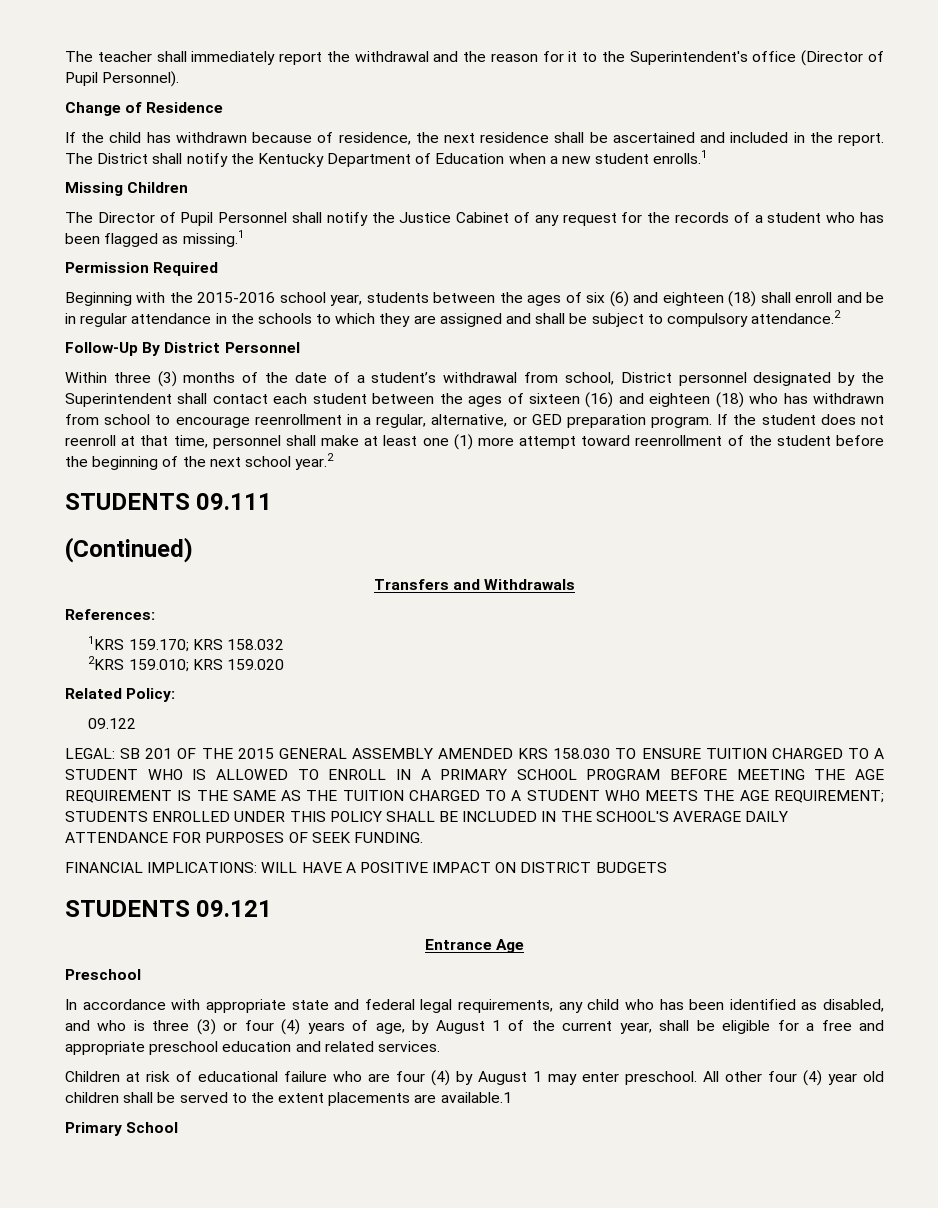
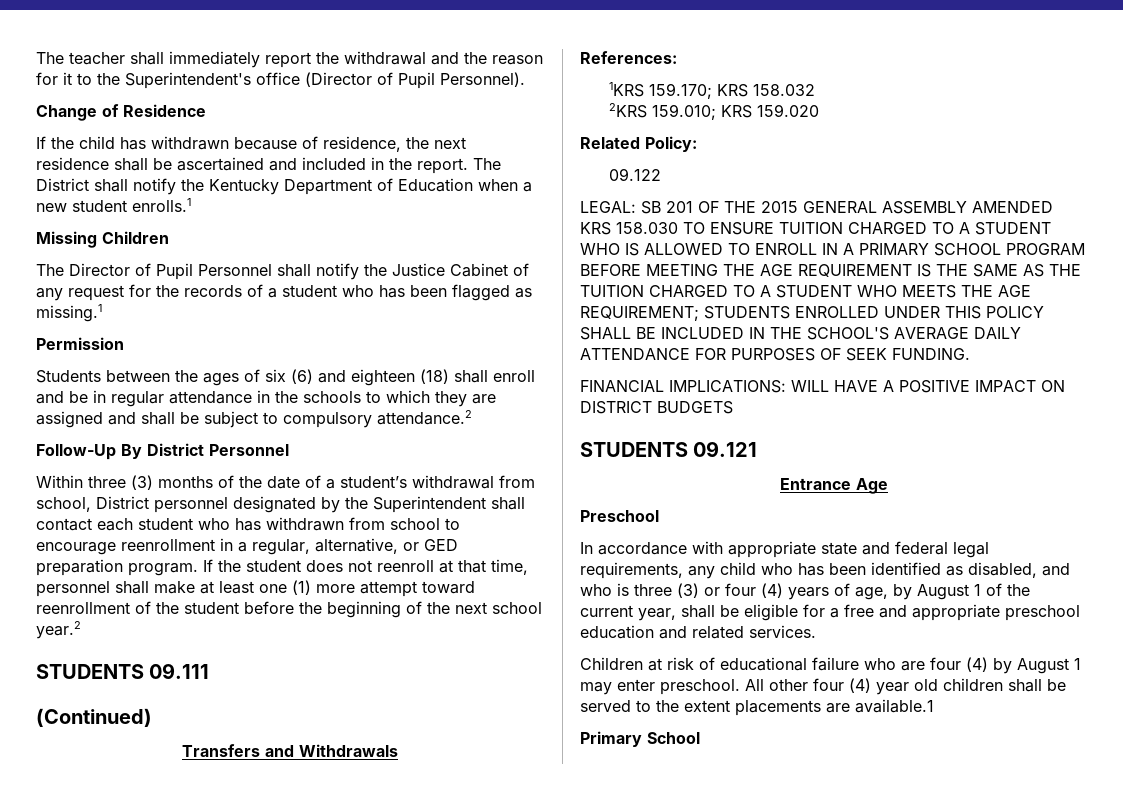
- Permission Required
- Beginning with the 2015-2016 school year, students between the ages of six (6) and eighteen (18) shall enroll and be in regular attendance in the schools to which they are assigned and shall be subject to compulsory attendance.2
+ Permission
+ Students between the ages of six (6) and eighteen (18) shall enroll and be in regular attendance in the schools to which they are assigned and shall be subject to compulsory attendance.2
- Within three (3) months of the date of a student’s withdrawal from school, District personnel designated by the Superintendent shall contact each student between the ages of sixteen (16) and eighteen (18) who has withdrawn from school to encourage reenrollment in a regular, alternative, or GED preparation program.
+ Within three (3) months of the date of a student’s withdrawal from school, District personnel designated by the Superintendent shall contact each student who has withdrawn from school to encourage reenrollment in a regular, alternative, or GED preparation program.

